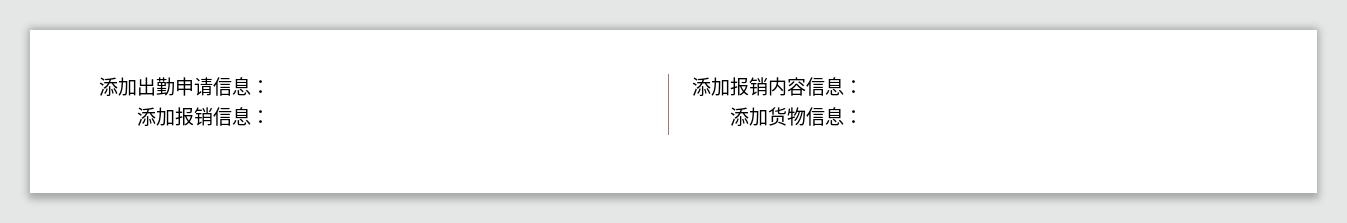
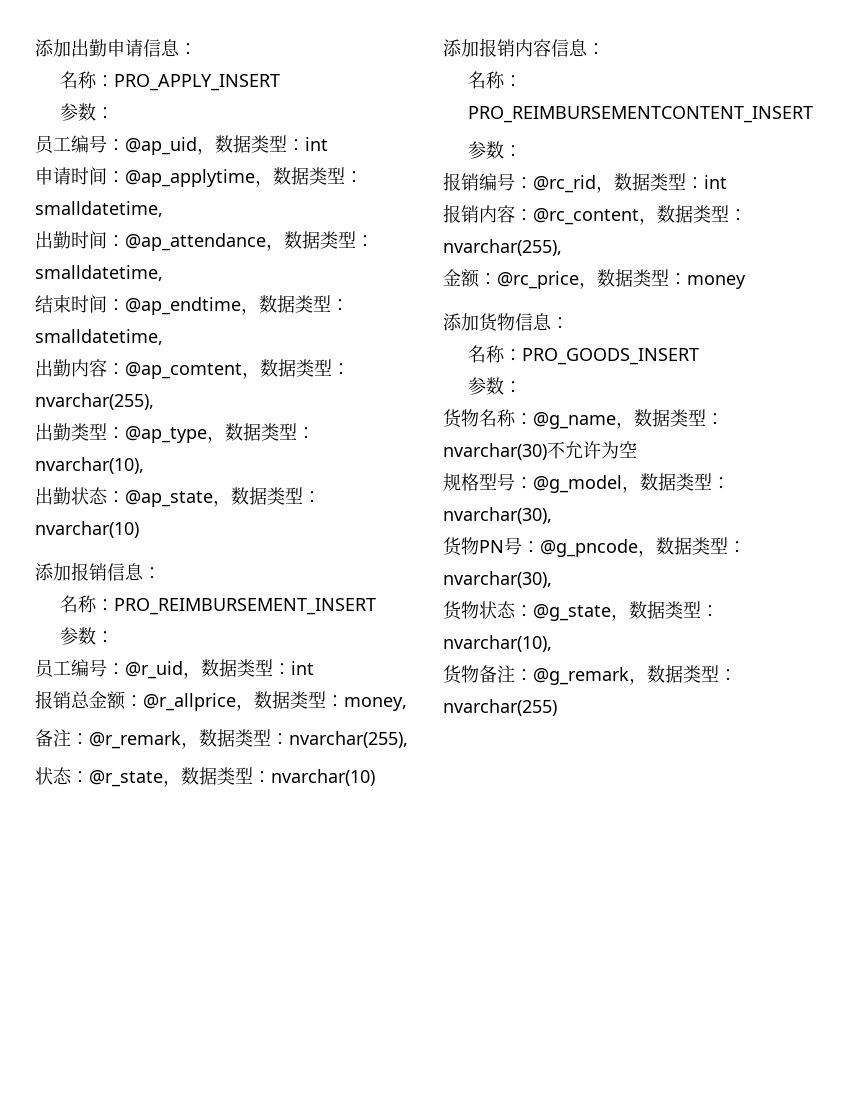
+ 名称：PRO_APPLY_INSERT
+ 参数：
+ 员工编号：@ap_uid，数据类型：int
+ 申请时间：@ap_applytime，数据类型：smalldatetime,
+ 出勤时间：@ap_attendance，数据类型：smalldatetime,
+ 结束时间：@ap_endtime，数据类型：smalldatetime,
+ 出勤内容：@ap_comtent，数据类型：nvarchar(255),
+ 出勤类型：@ap_type，数据类型：nvarchar(10),
+ 出勤状态：@ap_state，数据类型：nvarchar(10)
  添加报销信息：
+ 名称：PRO_REIMBURSEMENT_INSERT
+ 参数：
+ 员工编号：@r_uid，数据类型：int
+ 报销总金额：@r_allprice，数据类型：money,
+ 备注：@r_remark，数据类型：nvarchar(255),
+ 状态：@r_state，数据类型：nvarchar(10)
+ 名称：PRO_REIMBURSEMENTCONTENT_INSERT
+ 参数：
+ 报销编号：@rc_rid，数据类型：int
+ 报销内容：@rc_content，数据类型：nvarchar(255),
+ 金额：@rc_price，数据类型：money
  添加货物信息：
+ 名称：PRO_GOODS_INSERT
+ 参数：
+ 货物名称：@g_name，数据类型：nvarchar(30)不允许为空
+ 规格型号：@g_model，数据类型：nvarchar(30),
+ 货物PN号：@g_pncode，数据类型：nvarchar(30),
+ 货物状态：@g_state，数据类型：nvarchar(10),
+ 货物备注：@g_remark，数据类型：nvarchar(255)

